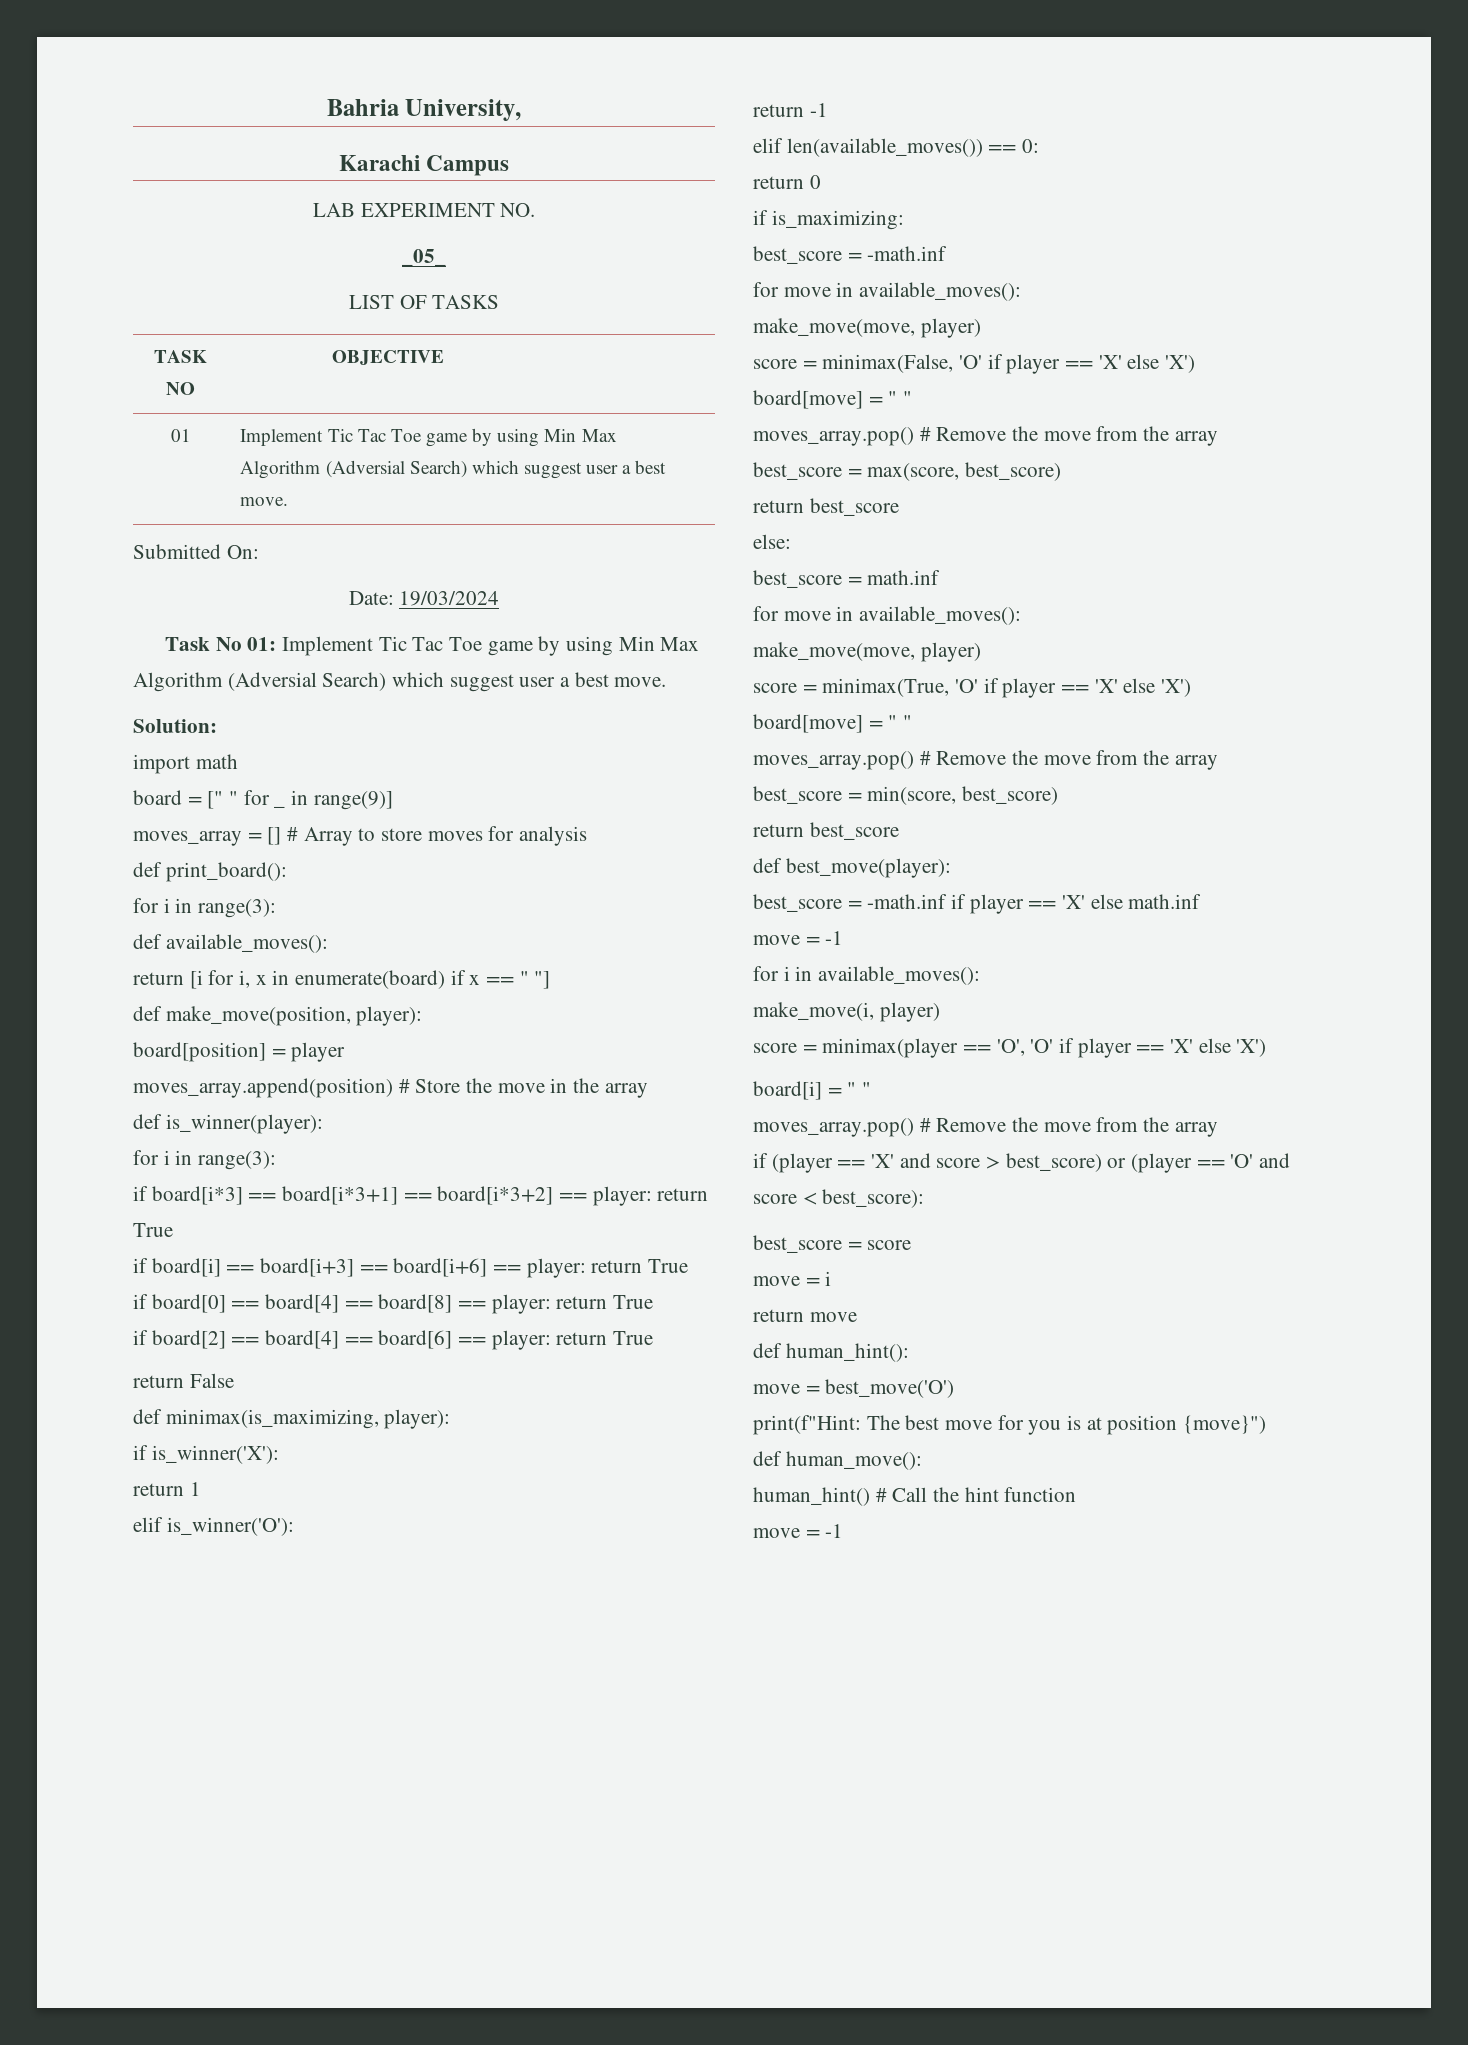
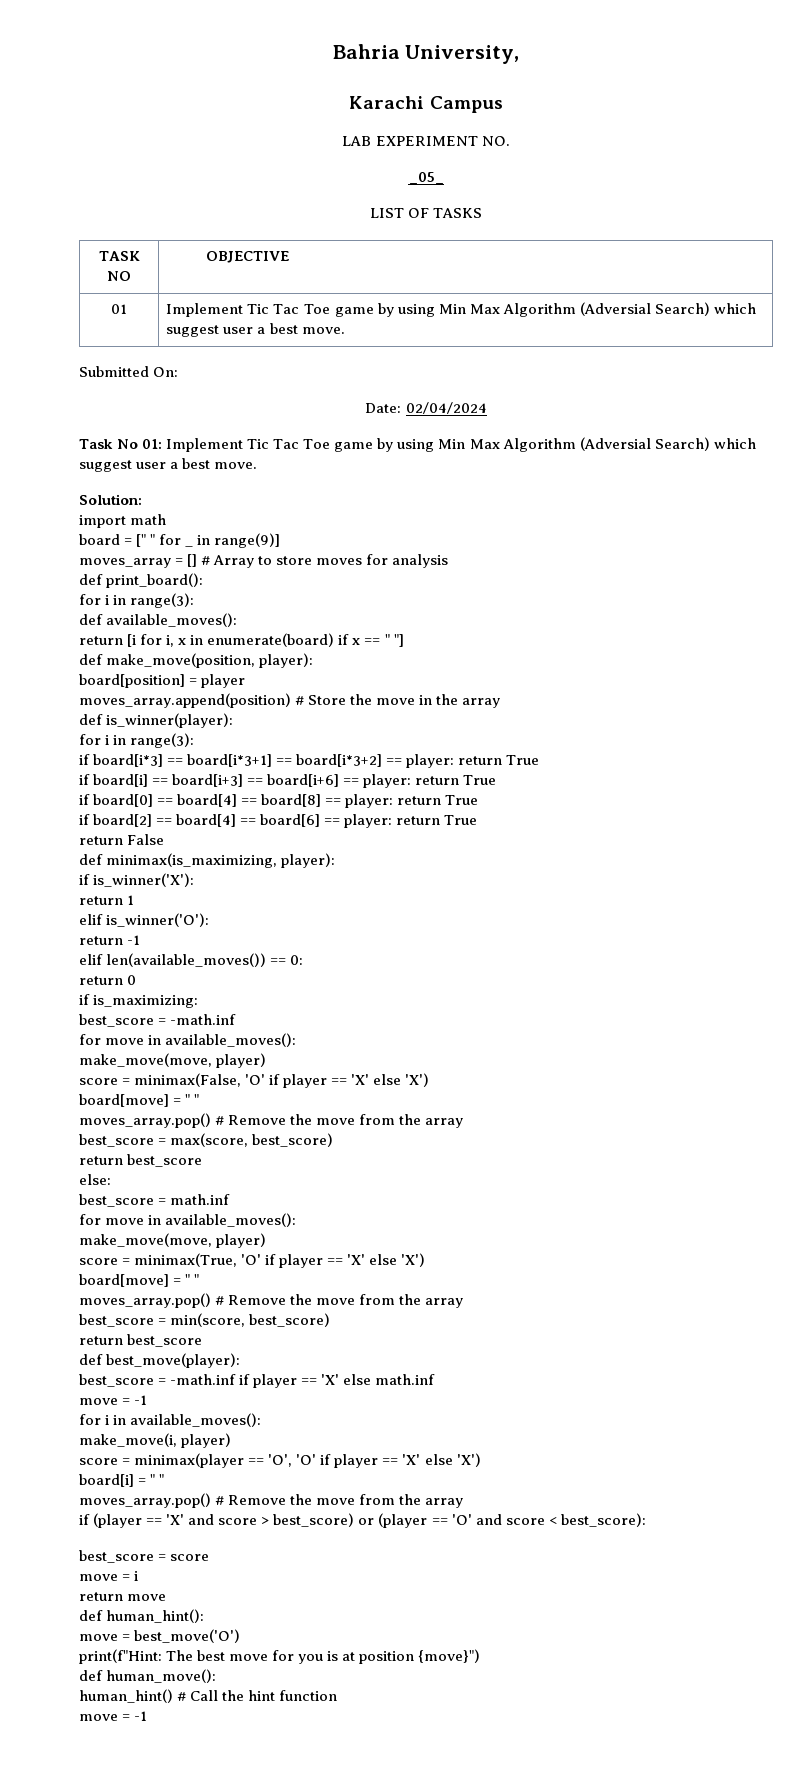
- Date: 19/03/2024
+ Date: 02/04/2024

